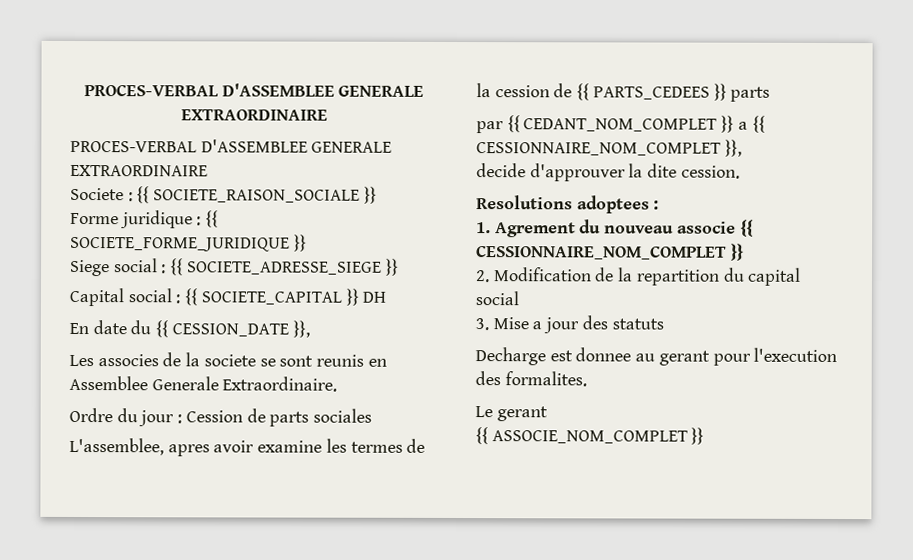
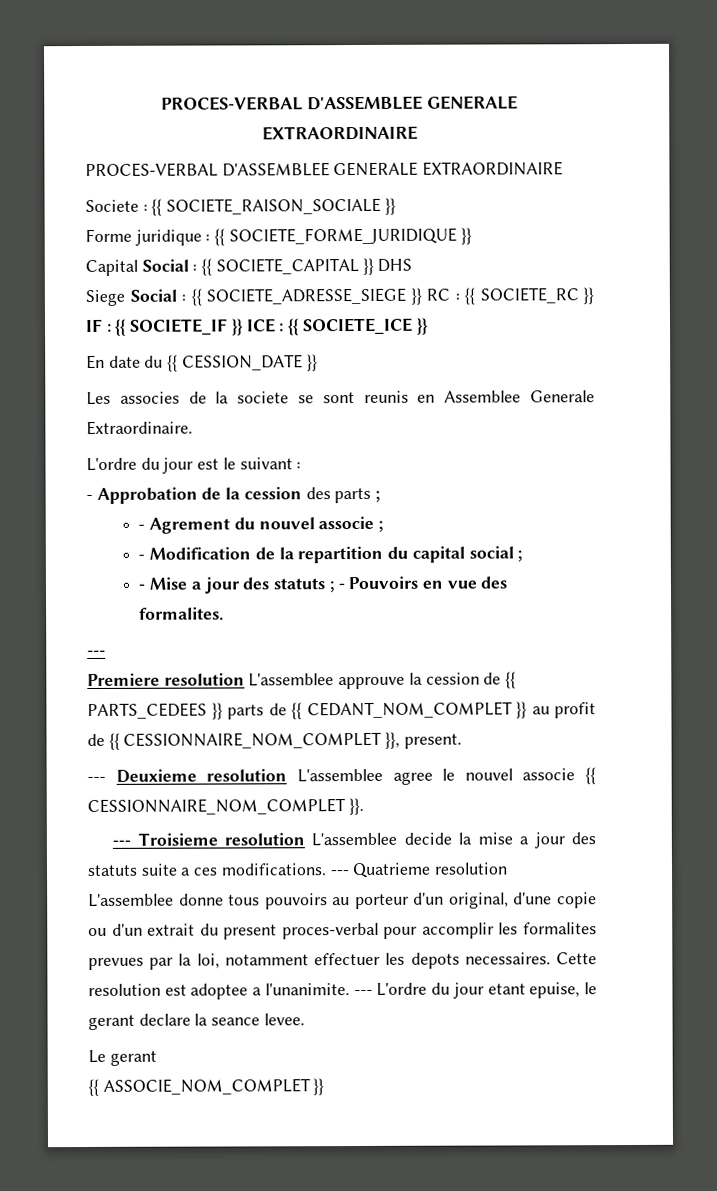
+ Capital Social : {{ SOCIETE_CAPITAL }} DHS
- Siege social : {{ SOCIETE_ADRESSE_SIEGE }}
- Capital social : {{ SOCIETE_CAPITAL }} DH
+ Siege Social : {{ SOCIETE_ADRESSE_SIEGE }} RC : {{ SOCIETE_RC }} IF : {{ SOCIETE_IF }} ICE : {{ SOCIETE_ICE }}
- En date du {{ CESSION_DATE }},
+ En date du {{ CESSION_DATE }}
- Ordre du jour : Cession de parts sociales
- L'assemblee, apres avoir examine les termes de la cession de {{ PARTS_CEDEES }} parts
- par {{ CEDANT_NOM_COMPLET }} a {{ CESSIONNAIRE_NOM_COMPLET }},
- decide d'approuver la dite cession.
- Resolutions adoptees :
- 1. Agrement du nouveau associe {{ CESSIONNAIRE_NOM_COMPLET }}
- 2. Modification de la repartition du capital social
- 3. Mise a jour des statuts
- Decharge est donnee au gerant pour l'execution des formalites.
+ L'ordre du jour est le suivant :
+ - Approbation de la cession des parts ;
+ - Agrement du nouvel associe ;
+ - Modification de la repartition du capital social ;
+ - Mise a jour des statuts ; - Pouvoirs en vue des formalites.
+ ---
+ Premiere resolution L'assemblee approuve la cession de {{ PARTS_CEDEES }} parts de {{ CEDANT_NOM_COMPLET }} au profit de {{ CESSIONNAIRE_NOM_COMPLET }}, present.
+ --- Deuxieme resolution L'assemblee agree le nouvel associe {{ CESSIONNAIRE_NOM_COMPLET }}.
+ --- Troisieme resolution L'assemblee decide la mise a jour des statuts suite a ces modifications. --- Quatrieme resolution L'assemblee donne tous pouvoirs au porteur d'un original, d'une copie ou d'un extrait du present proces-verbal pour accomplir les formalites prevues par la loi, notamment effectuer les depots necessaires. Cette resolution est adoptee a l'unanimite. --- L'ordre du jour etant epuise, le gerant declare la seance levee.

